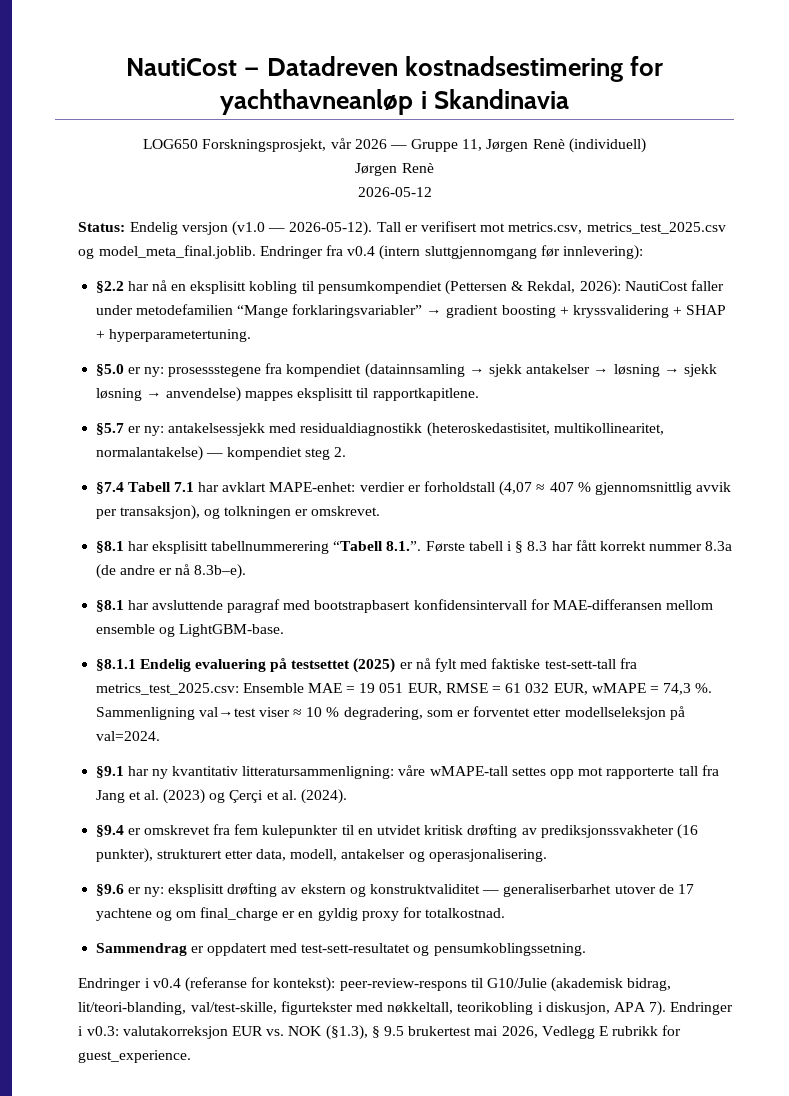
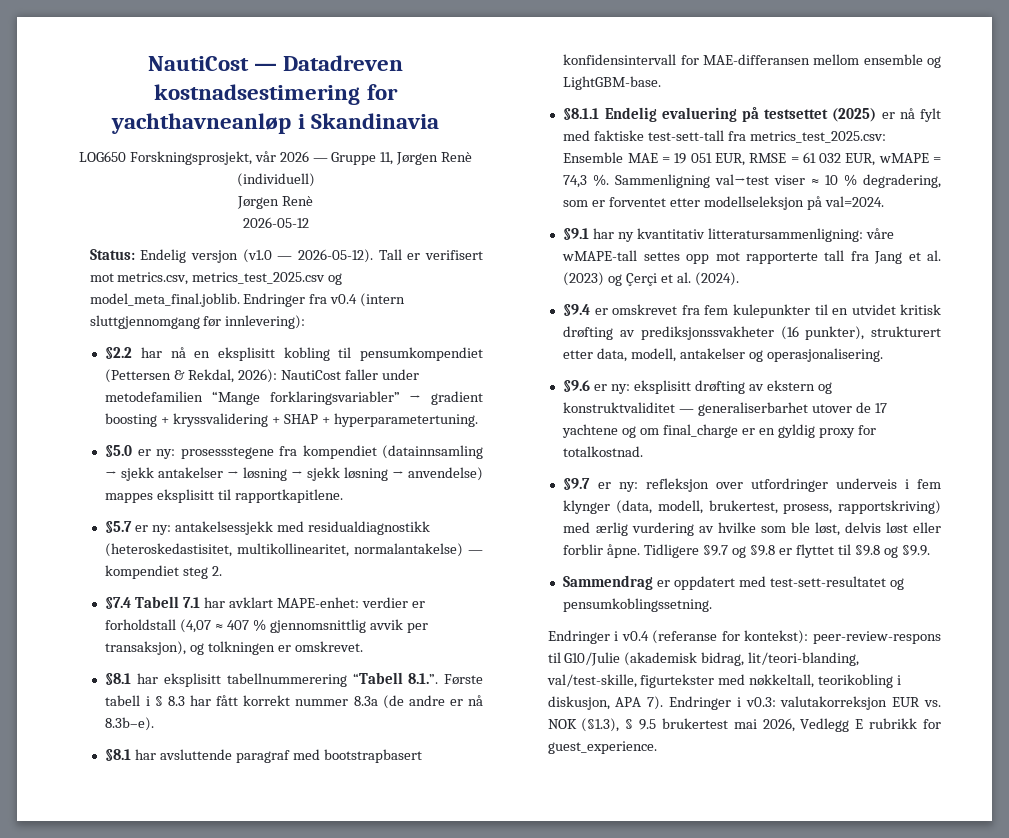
+ §9.7 er ny: refleksjon over utfordringer underveis i fem klynger (data, modell, brukertest, prosess, rapportskriving) med ærlig vurdering av hvilke som ble løst, delvis løst eller forblir åpne. Tidligere §9.7 og §9.8 er flyttet til §9.8 og §9.9.

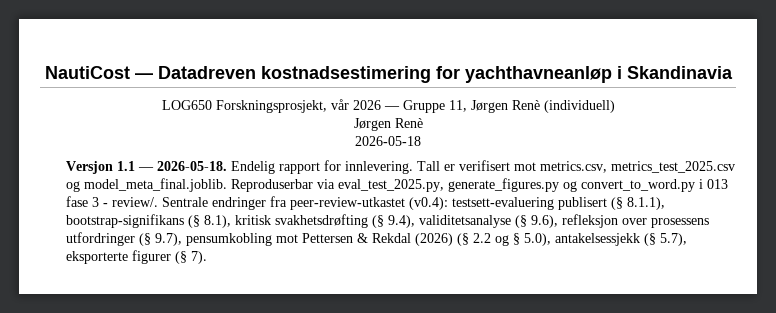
- 2026-05-12
- Status: Endelig versjon (v1.0 — 2026-05-12).
+ 2026-05-18
+ Versjon 1.1 — 2026-05-18. Endelig rapport for innlevering.
- Tall er verifisert mot metrics.csv, metrics_test_2025.csv og model_meta_final.joblib. Endringer fra v0.4 (intern sluttgjennomgang før innlevering):
- §2.2 har nå en eksplisitt kobling til pensumkompendiet (Pettersen & Rekdal, 2026): NautiCost faller under metodefamilien “Mange forklaringsvariabler” → gradient boosting + kryssvalidering + SHAP + hyperparametertuning.
- §5.0 er ny: prosessstegene fra kompendiet (datainnsamling → sjekk antakelser → løsning → sjekk løsning → anvendelse) mappes eksplisitt til rapportkapitlene.
- §5.7 er ny: antakelsessjekk med residualdiagnostikk (heteroskedastisitet, multikollinearitet, normalantakelse) — kompendiet steg 2.
- §7.4 Tabell 7.1 har avklart MAPE-enhet: verdier er forholdstall (4,07 ≈ 407 % gjennomsnittlig avvik per transaksjon), og tolkningen er omskrevet.
- §8.1 har eksplisitt tabellnummerering “Tabell 8.1.”. Første tabell i § 8.3 har fått korrekt nummer 8.3a (de andre er nå 8.3b–e).
- §8.1 har avsluttende paragraf med bootstrapbasert konfidensintervall for MAE-differansen mellom ensemble og LightGBM-base.
- §8.1.1 Endelig evaluering på testsettet (2025) er nå fylt med faktiske test-sett-tall fra metrics_test_2025.csv: Ensemble MAE = 19 051 EUR, RMSE = 61 032 EUR, wMAPE = 74,3 %. Sammenligning val→test viser ≈ 10 % degradering, som er forventet etter modellseleksjon på val=2024.
- §9.1 har ny kvantitativ litteratursammenligning: våre wMAPE-tall settes opp mot rapporterte tall fra Jang et al. (2023) og Çerçi et al. (2024).
- §9.4 er omskrevet fra fem kulepunkter til en utvidet kritisk drøfting av prediksjonssvakheter (16 punkter), strukturert etter data, modell, antakelser og operasjonalisering.
- §9.6 er ny: eksplisitt drøfting av ekstern og konstruktvaliditet — generaliserbarhet utover de 17 yachtene og om final_charge er en gyldig proxy for totalkostnad.
- §9.7 er ny: refleksjon over utfordringer underveis i fem klynger (data, modell, brukertest, prosess, rapportskriving) med ærlig vurdering av hvilke som ble løst, delvis løst eller forblir åpne. Tidligere §9.7 og §9.8 er flyttet til §9.8 og §9.9.
- Sammendrag er oppdatert med test-sett-resultatet og pensumkoblingssetning.
- Endringer i v0.4 (referanse for kontekst): peer-review-respons til G10/Julie (akademisk bidrag, lit/teori-blanding, val/test-skille, figurtekster med nøkkeltall, teorikobling i diskusjon, APA 7). Endringer i v0.3: valutakorreksjon EUR vs. NOK (§1.3), § 9.5 brukertest mai 2026, Vedlegg E rubrikk for guest_experience.
+ Tall er verifisert mot metrics.csv, metrics_test_2025.csv og model_meta_final.joblib. Reproduserbar via eval_test_2025.py, generate_figures.py og convert_to_word.py i 013 fase 3 - review/. Sentrale endringer fra peer-review-utkastet (v0.4): testsett-evaluering publisert (§ 8.1.1), bootstrap-signifikans (§ 8.1), kritisk svakhetsdrøfting (§ 9.4), validitetsanalyse (§ 9.6), refleksjon over prosessens utfordringer (§ 9.7), pensumkobling mot Pettersen & Rekdal (2026) (§ 2.2 og § 5.0), antakelsessjekk (§ 5.7), eksporterte figurer (§ 7).

